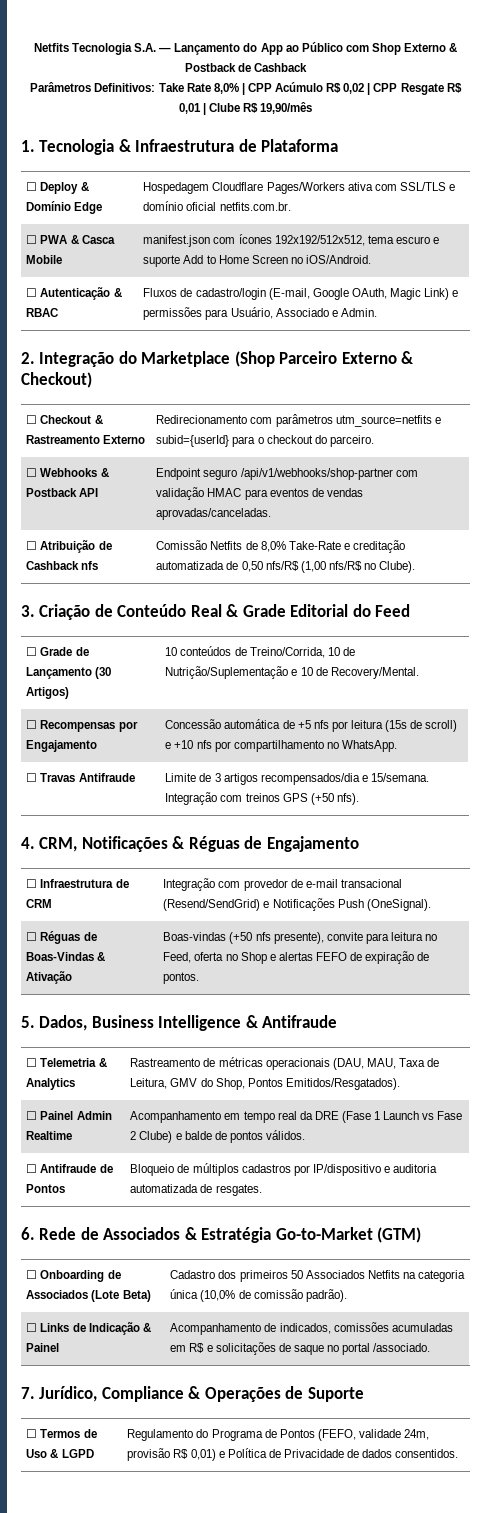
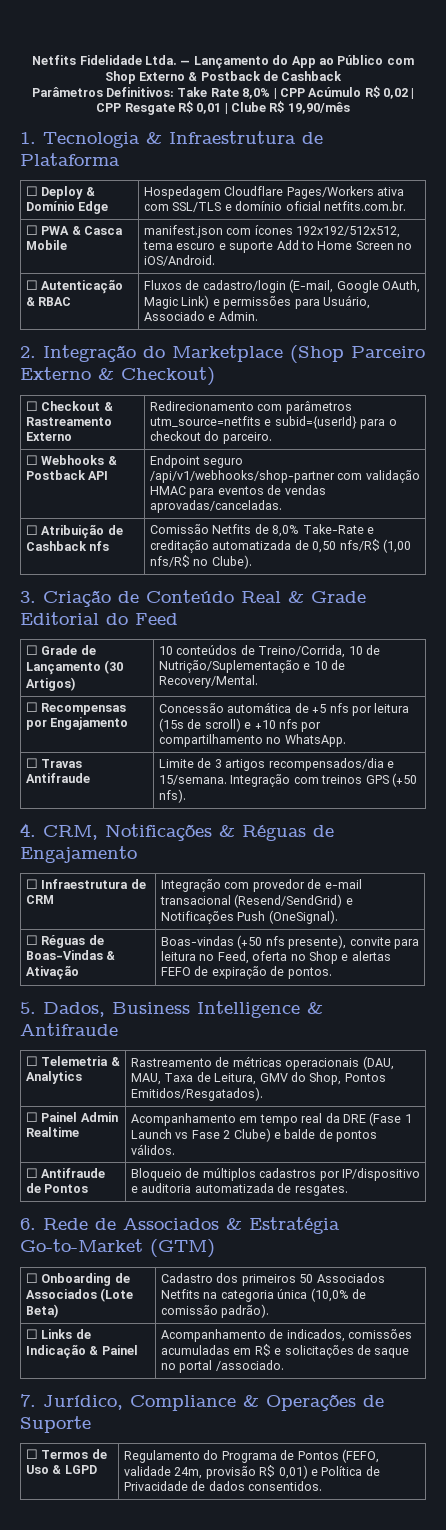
- Netfits Tecnologia S.A. — Lançamento do App ao Público com Shop Externo & Postback de Cashback
+ Netfits Fidelidade Ltda. — Lançamento do App ao Público com Shop Externo & Postback de Cashback

